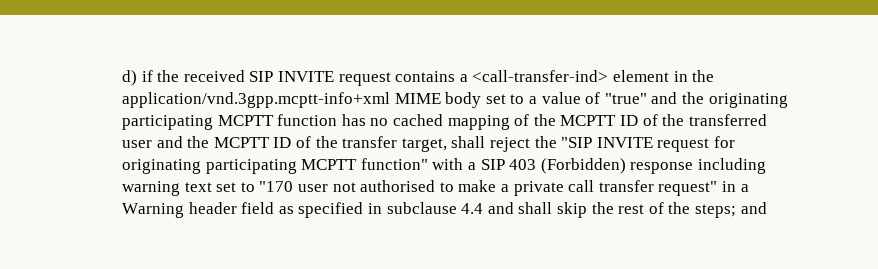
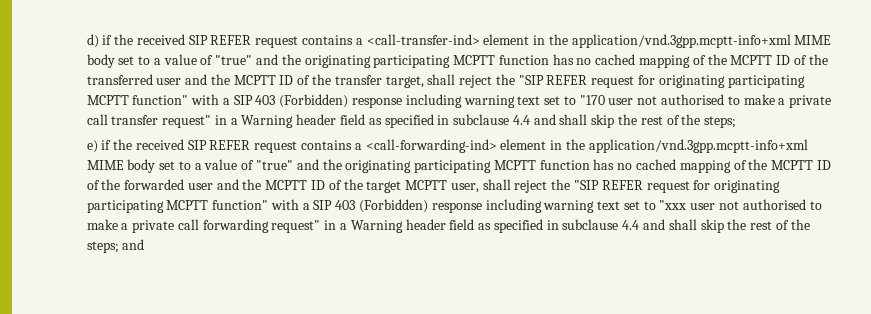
- d) if the received SIP INVITE request contains a <call-transfer-ind> element in the application/vnd.3gpp.mcptt-info+xml MIME body set to a value of "true" and the originating participating MCPTT function has no cached mapping of the MCPTT ID of the transferred user and the MCPTT ID of the transfer target, shall reject the "SIP INVITE request for originating participating MCPTT function" with a SIP 403 (Forbidden) response including warning text set to "170 user not authorised to make a private call transfer request" in a Warning header field as specified in subclause 4.4 and shall skip the rest of the steps;
+ d) if the received SIP REFER request contains a <call-transfer-ind> element in the application/vnd.3gpp.mcptt-info+xml MIME body set to a value of "true" and the originating participating MCPTT function has no cached mapping of the MCPTT ID of the transferred user and the MCPTT ID of the transfer target, shall reject the "SIP REFER request for originating participating MCPTT function" with a SIP 403 (Forbidden) response including warning text set to "170 user not authorised to make a private call transfer request" in a Warning header field as specified in subclause 4.4 and shall skip the rest of the steps;
+ e) if the received SIP REFER request contains a <call-forwarding-ind> element in the application/vnd.3gpp.mcptt-info+xml MIME body set to a value of "true" and the originating participating MCPTT function has no cached mapping of the MCPTT ID of the forwarded user and the MCPTT ID of the target MCPTT user, shall reject the "SIP REFER request for originating participating MCPTT function" with a SIP 403 (Forbidden) response including warning text set to "xxx user not authorised to make a private call forwarding request" in a Warning header field as specified in subclause 4.4 and shall skip the rest of the steps;

